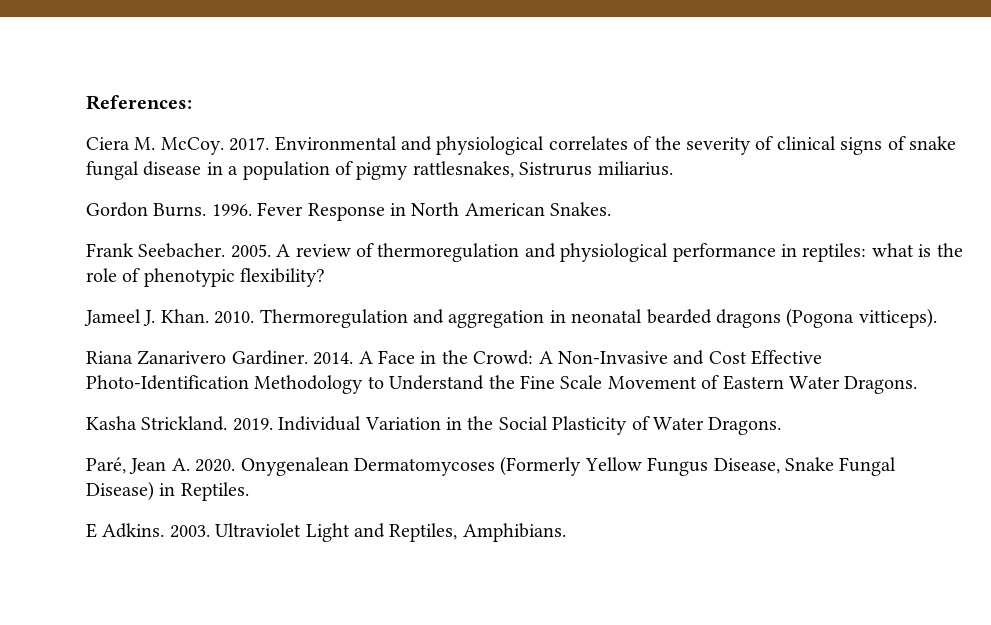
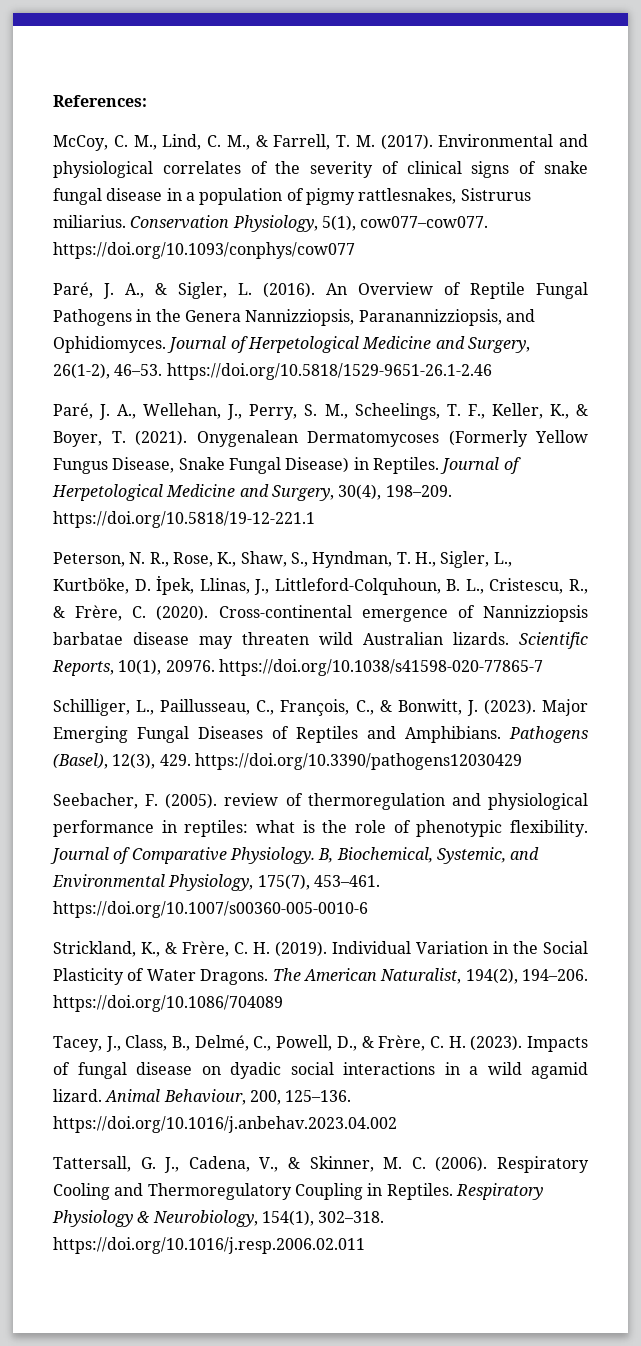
- Ciera M. McCoy. 2017.
+ McCoy, C. M., Lind, C. M., & Farrell, T. M. (2017).
- Environmental and physiological correlates of the severity of clinical signs of snake fungal disease in a population of pigmy rattlesnakes, Sistrurus miliarius.
- Gordon Burns. 1996. Fever Response in North American Snakes.
- Frank Seebacher. 2005. A review of thermoregulation and physiological performance in reptiles: what is the role of phenotypic flexibility?
- Jameel J. Khan. 2010. Thermoregulation and aggregation in neonatal bearded dragons (Pogona vitticeps).
- Riana Zanarivero Gardiner. 2014. A Face in the Crowd: A Non-Invasive and Cost Effective Photo-Identification Methodology to Understand the Fine Scale Movement of Eastern Water Dragons.
- Kasha Strickland. 2019.
+ Environmental and physiological correlates of the severity of clinical signs of snake fungal disease in a population of pigmy rattlesnakes, Sistrurus miliarius. Conservation Physiology, 5(1), cow077–cow077. https://doi.org/10.1093/conphys/cow077
+ Paré, J. A., & Sigler, L. (2016). An Overview of Reptile Fungal Pathogens in the Genera Nannizziopsis, Paranannizziopsis, and Ophidiomyces. Journal of Herpetological Medicine and Surgery, 26(1-2), 46–53. https://doi.org/10.5818/1529-9651-26.1-2.46
+ Paré, J. A., Wellehan, J., Perry, S. M., Scheelings, T. F., Keller, K., & Boyer, T. (2021). Onygenalean Dermatomycoses (Formerly Yellow Fungus Disease, Snake Fungal Disease) in Reptiles. Journal of Herpetological Medicine and Surgery, 30(4), 198–209. https://doi.org/10.5818/19-12-221.1
+ Peterson, N. R., Rose, K., Shaw, S., Hyndman, T. H., Sigler, L., Kurtböke, D. İpek, Llinas, J., Littleford-Colquhoun, B. L., Cristescu, R., & Frère, C. (2020). Cross-continental emergence of Nannizziopsis barbatae disease may threaten wild Australian lizards. Scientific Reports, 10(1), 20976. https://doi.org/10.1038/s41598-020-77865-7
+ Schilliger, L., Paillusseau, C., François, C., & Bonwitt, J. (2023). Major Emerging Fungal Diseases of Reptiles and Amphibians. Pathogens (Basel), 12(3), 429. https://doi.org/10.3390/pathogens12030429
+ Seebacher, F. (2005). review of thermoregulation and physiological performance in reptiles: what is the role of phenotypic flexibility. Journal of Comparative Physiology. B, Biochemical, Systemic, and Environmental Physiology, 175(7), 453–461. https://doi.org/10.1007/s00360-005-0010-6
+ Strickland, K., & Frère, C. H. (2019).
- Individual Variation in the Social Plasticity of Water Dragons.
- Paré, Jean A. 2020. Onygenalean Dermatomycoses (Formerly Yellow Fungus Disease, Snake Fungal Disease) in Reptiles.
- E Adkins. 2003. Ultraviolet Light and Reptiles, Amphibians.
+ Individual Variation in the Social Plasticity of Water Dragons. The American Naturalist, 194(2), 194–206. https://doi.org/10.1086/704089
+ Tacey, J., Class, B., Delmé, C., Powell, D., & Frère, C. H. (2023). Impacts of fungal disease on dyadic social interactions in a wild agamid lizard. Animal Behaviour, 200, 125–136. https://doi.org/10.1016/j.anbehav.2023.04.002
+ Tattersall, G. J., Cadena, V., & Skinner, M. C. (2006). Respiratory Cooling and Thermoregulatory Coupling in Reptiles. Respiratory Physiology & Neurobiology, 154(1), 302–318. https://doi.org/10.1016/j.resp.2006.02.011

